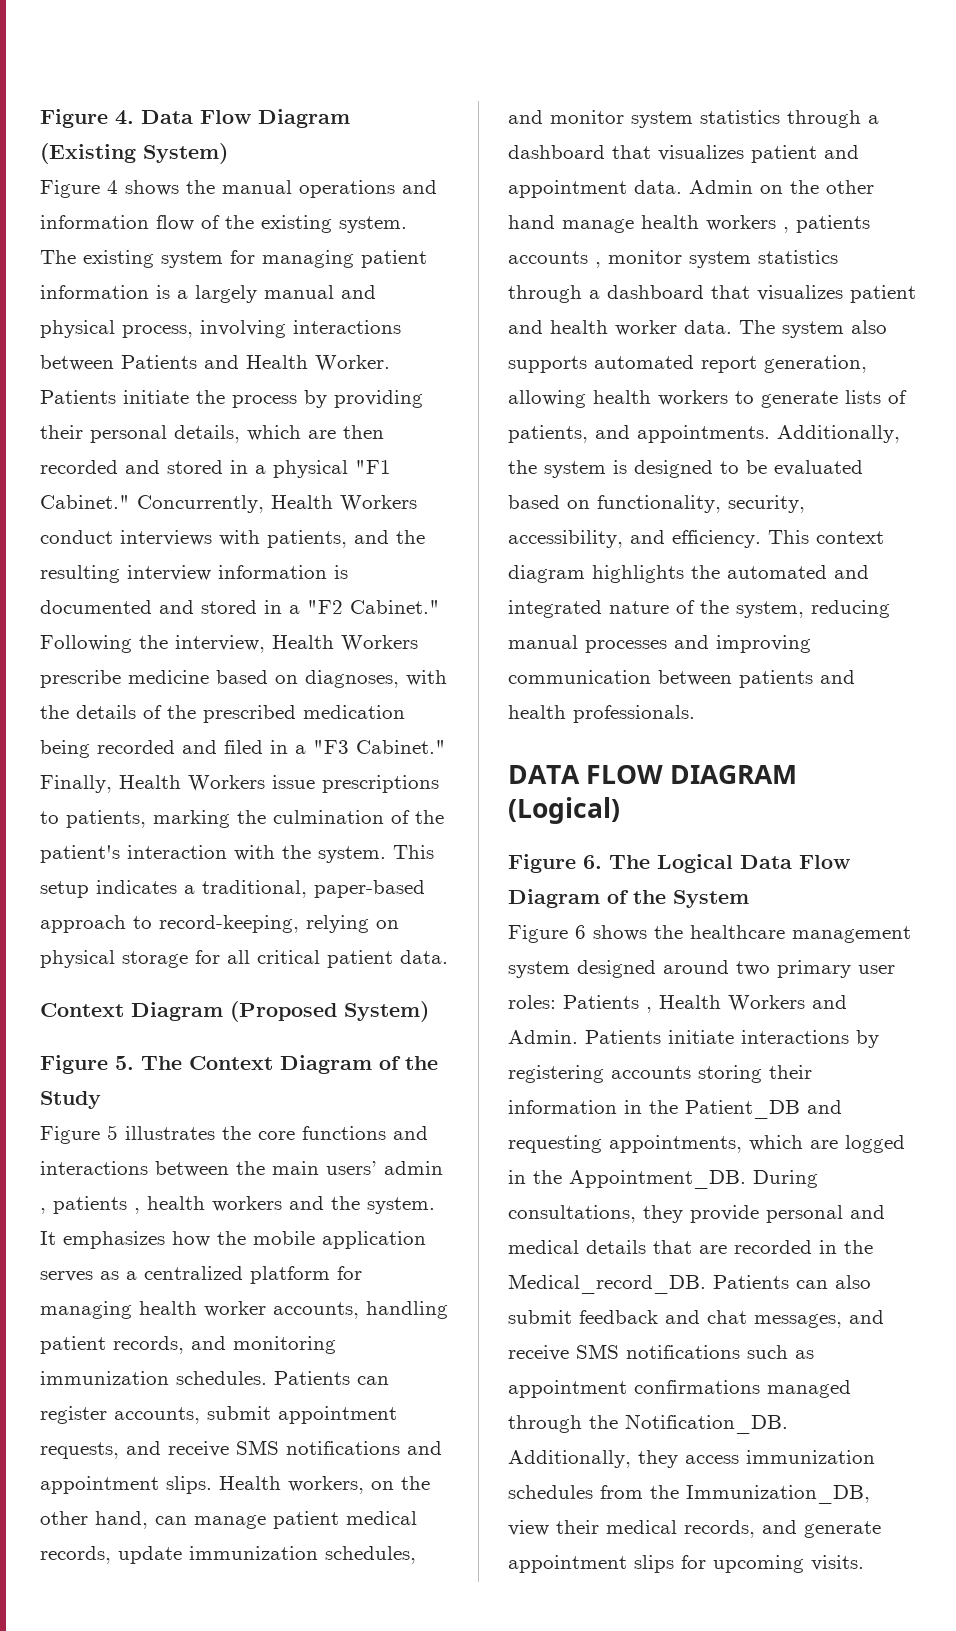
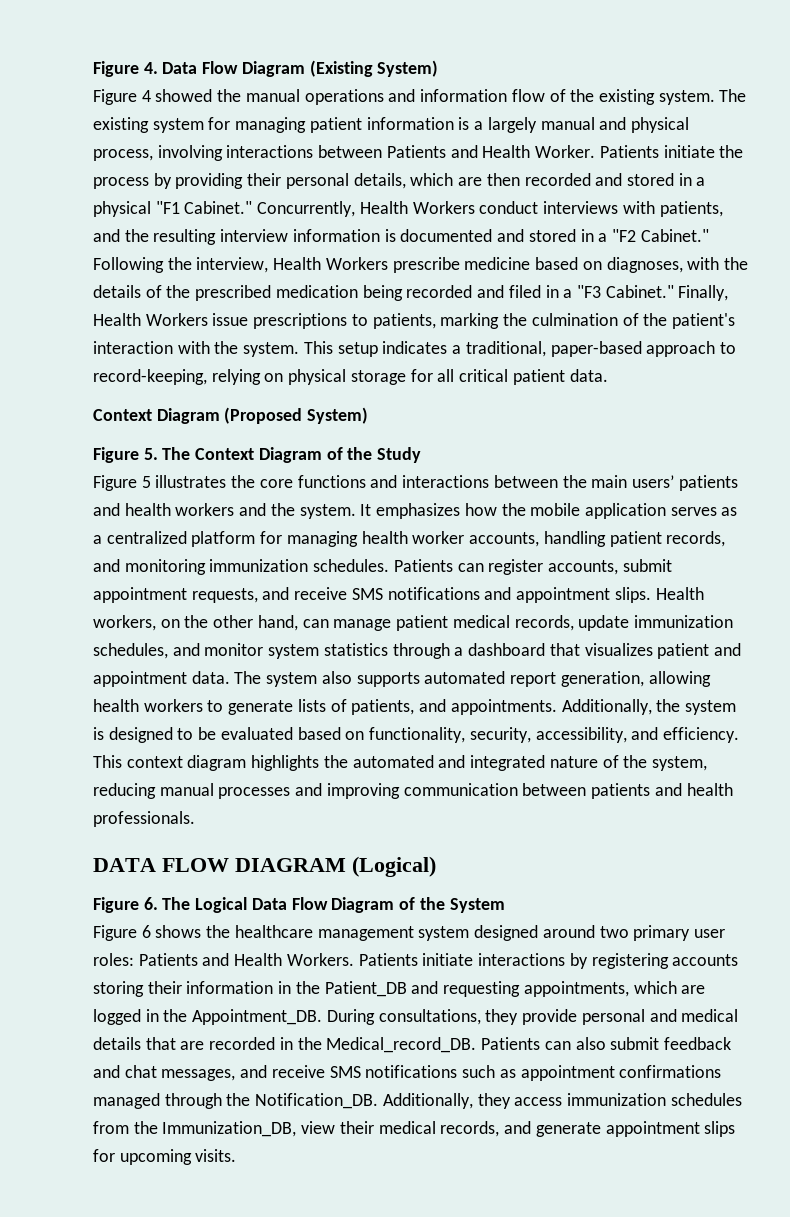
- Figure 4 shows the manual operations and information flow of the existing system.
+ Figure 4 showed the manual operations and information flow of the existing system.
- Figure 5 illustrates the core functions and interactions between the main users’ admin , patients , health workers and the system.
+ Figure 5 illustrates the core functions and interactions between the main users’ patients and health workers and the system.
- Admin on the other hand manage health workers , patients accounts , monitor system statistics through a dashboard that visualizes patient and health worker data.
- Figure 6 shows the healthcare management system designed around two primary user roles: Patients , Health Workers and Admin.
+ Figure 6 shows the healthcare management system designed around two primary user roles: Patients and Health Workers.

